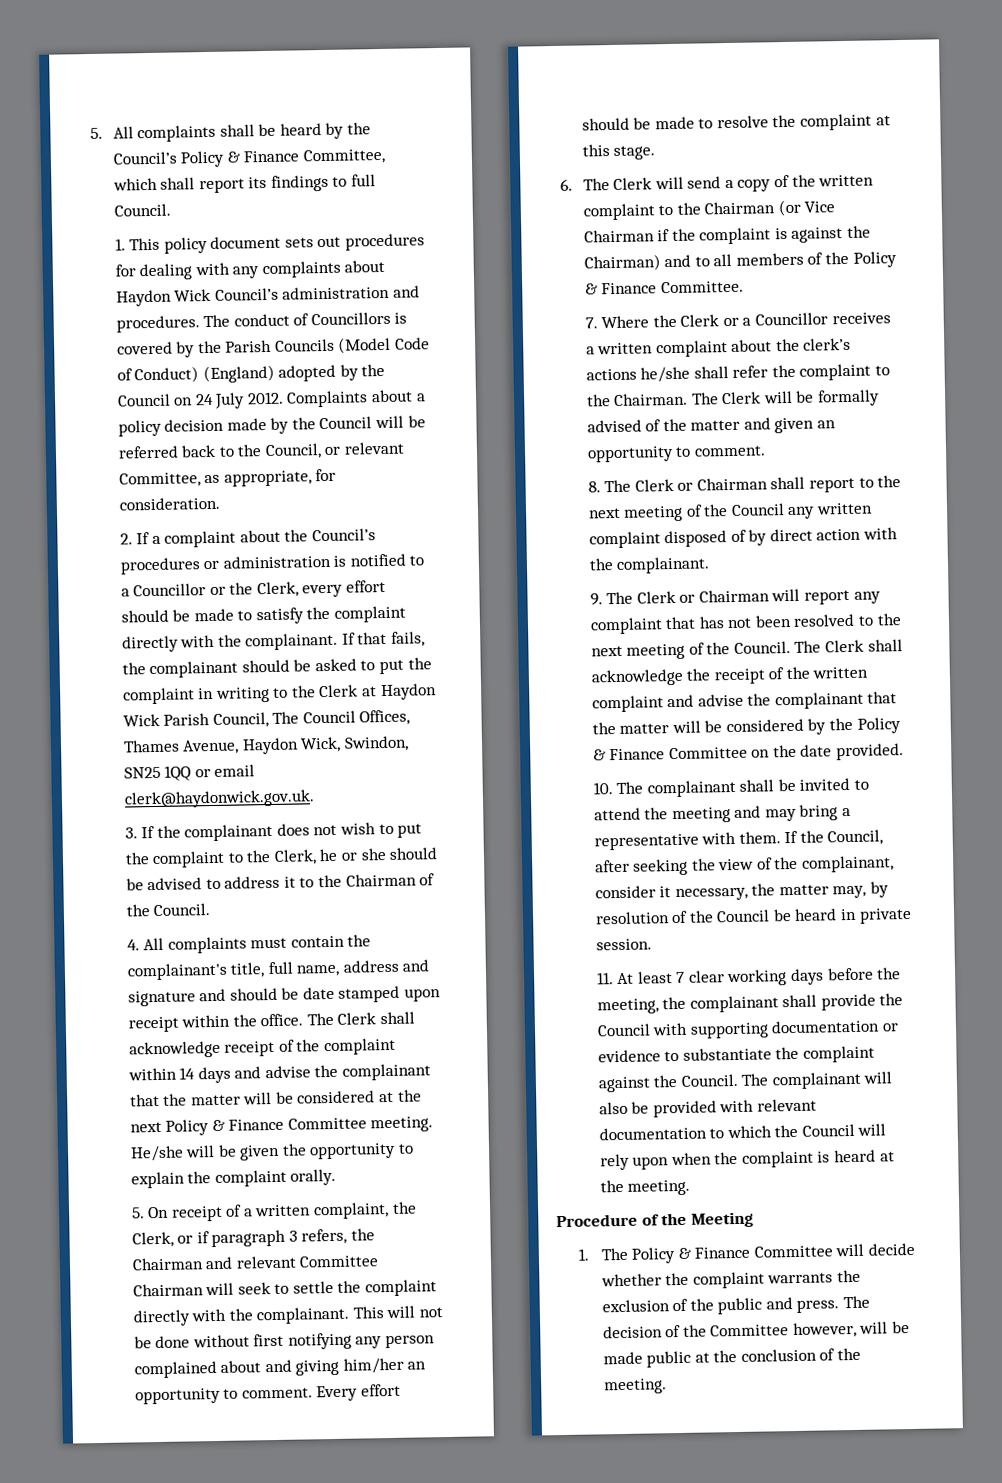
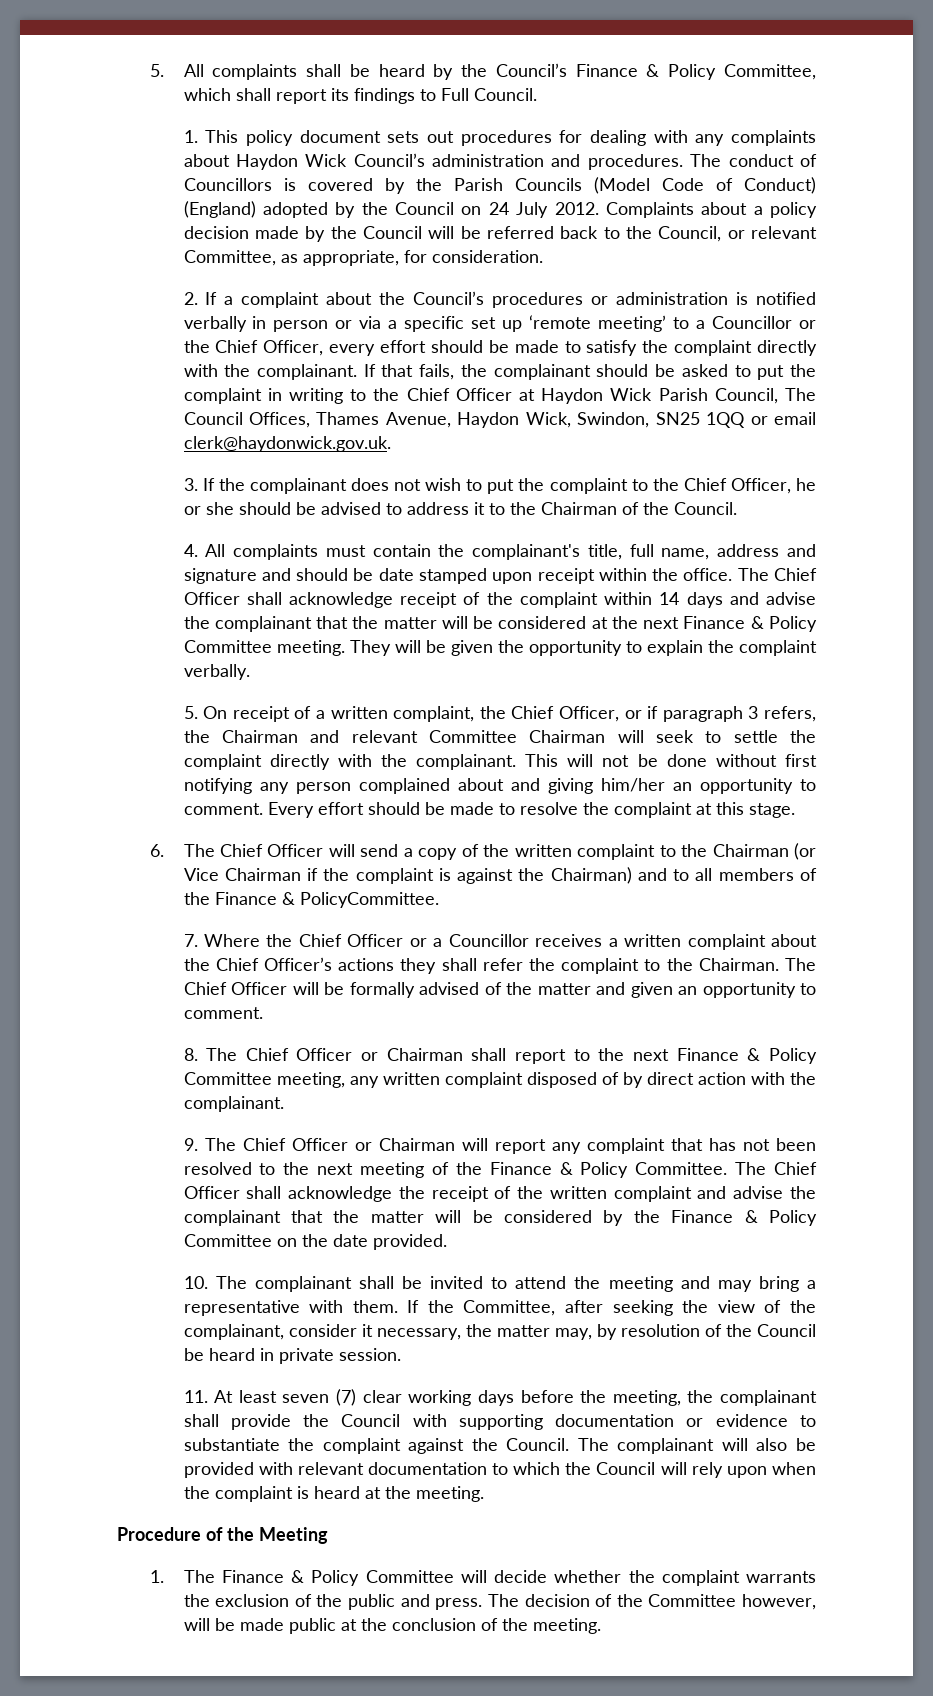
- 5. All complaints shall be heard by the Council’s Policy & Finance Committee, which shall report its findings to full Council.
+ 5. All complaints shall be heard by the Council’s Finance & Policy Committee, which shall report its findings to Full Council.
- 2. If a complaint about the Council’s procedures or administration is notified to a Councillor or the Clerk, every effort should be made to satisfy the complaint directly with the complainant.
+ 2. If a complaint about the Council’s procedures or administration is notified verbally in person or via a specific set up ‘remote meeting’ to a Councillor or the Chief Officer, every effort should be made to satisfy the complaint directly with the complainant.
- If that fails, the complainant should be asked to put the complaint in writing to the Clerk at Haydon Wick Parish Council, The Council Offices, Thames Avenue, Haydon Wick, Swindon, SN25 1QQ or email clerk@haydonwick.gov.uk.
+ If that fails, the complainant should be asked to put the complaint in writing to the Chief Officer at Haydon Wick Parish Council, The Council Offices, Thames Avenue, Haydon Wick, Swindon, SN25 1QQ or email clerk@haydonwick.gov.uk.
- 3. If the complainant does not wish to put the complaint to the Clerk, he or she should be advised to address it to the Chairman of the Council.
+ 3. If the complainant does not wish to put the complaint to the Chief Officer, he or she should be advised to address it to the Chairman of the Council.
- The Clerk shall acknowledge receipt of the complaint within 14 days and advise the complainant that the matter will be considered at the next Policy & Finance Committee meeting.
+ The Chief Officer shall acknowledge receipt of the complaint within 14 days and advise the complainant that the matter will be considered at the next Finance & Policy Committee meeting.
- He/she will be given the opportunity to explain the complaint orally.
+ They will be given the opportunity to explain the complaint verbally.
- 5. On receipt of a written complaint, the Clerk, or if paragraph 3 refers, the Chairman and relevant Committee Chairman will seek to settle the complaint directly with the complainant.
+ 5. On receipt of a written complaint, the Chief Officer, or if paragraph 3 refers, the Chairman and relevant Committee Chairman will seek to settle the complaint directly with the complainant.
- 6. The Clerk will send a copy of the written complaint to the Chairman (or Vice Chairman if the complaint is against the Chairman) and to all members of the Policy & Finance Committee.
+ 6. The Chief Officer will send a copy of the written complaint to the Chairman (or Vice Chairman if the complaint is against the Chairman) and to all members of the Finance & PolicyCommittee.
- 7. Where the Clerk or a Councillor receives a written complaint about the clerk’s actions he/she shall refer the complaint to the Chairman.
+ 7. Where the Chief Officer or a Councillor receives a written complaint about the Chief Officer’s actions they shall refer the complaint to the Chairman.
- The Clerk will be formally advised of the matter and given an opportunity to comment.
+ The Chief Officer will be formally advised of the matter and given an opportunity to comment.
- 8. The Clerk or Chairman shall report to the next meeting of the Council any written complaint disposed of by direct action with the complainant.
+ 8. The Chief Officer or Chairman shall report to the next Finance & Policy Committee meeting, any written complaint disposed of by direct action with the complainant.
- 9. The Clerk or Chairman will report any complaint that has not been resolved to the next meeting of the Council. The Clerk shall acknowledge the receipt of the written complaint and advise the complainant that the matter will be considered by the Policy & Finance Committee on the date provided.
+ 9. The Chief Officer or Chairman will report any complaint that has not been resolved to the next meeting of the Finance & Policy Committee. The Chief Officer shall acknowledge the receipt of the written complaint and advise the complainant that the matter will be considered by the Finance & Policy Committee on the date provided.
- If the Council, after seeking the view of the complainant, consider it necessary, the matter may, by resolution of the Council be heard in private session.
+ If the Committee, after seeking the view of the complainant, consider it necessary, the matter may, by resolution of the Council be heard in private session.
- 11. At least 7 clear working days before the meeting, the complainant shall provide the Council with supporting documentation or evidence to substantiate the complaint against the Council.
+ 11. At least seven (7) clear working days before the meeting, the complainant shall provide the Council with supporting documentation or evidence to substantiate the complaint against the Council.
- 1. The Policy & Finance Committee will decide whether the complaint warrants the exclusion of the public and press.
+ 1. The Finance & Policy Committee will decide whether the complaint warrants the exclusion of the public and press.

